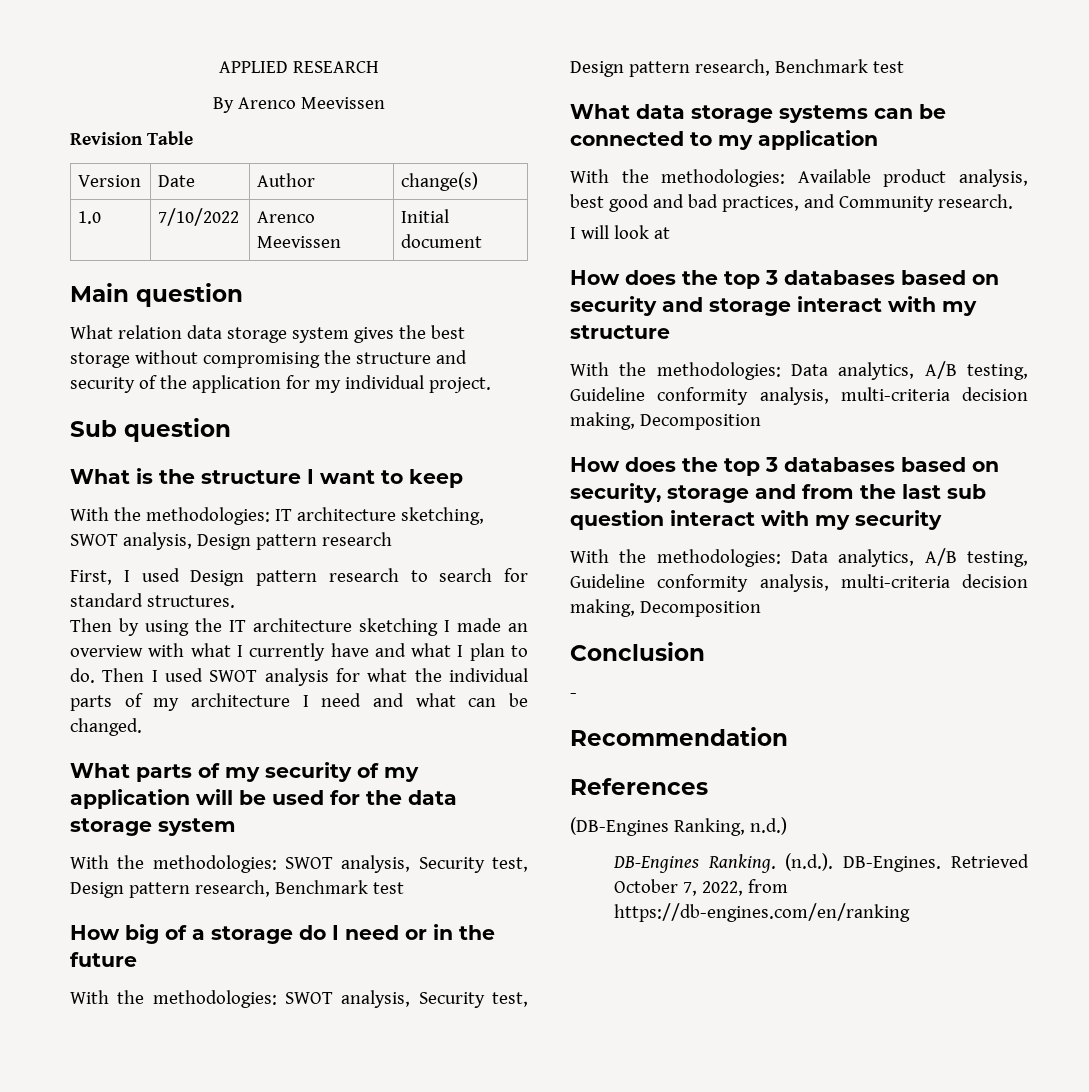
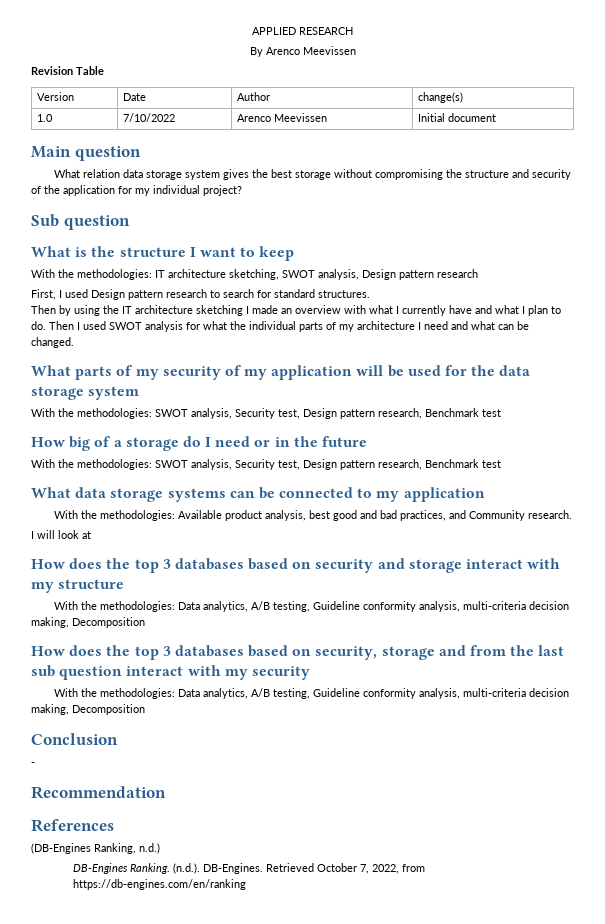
- What relation data storage system gives the best storage without compromising the structure and security of the application for my individual project.
+ What relation data storage system gives the best storage without compromising the structure and security of the application for my individual project?

